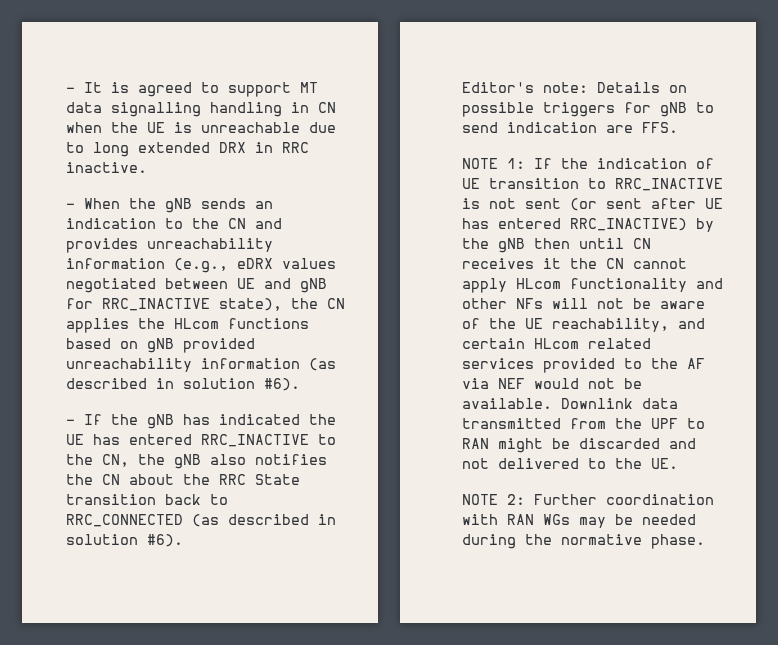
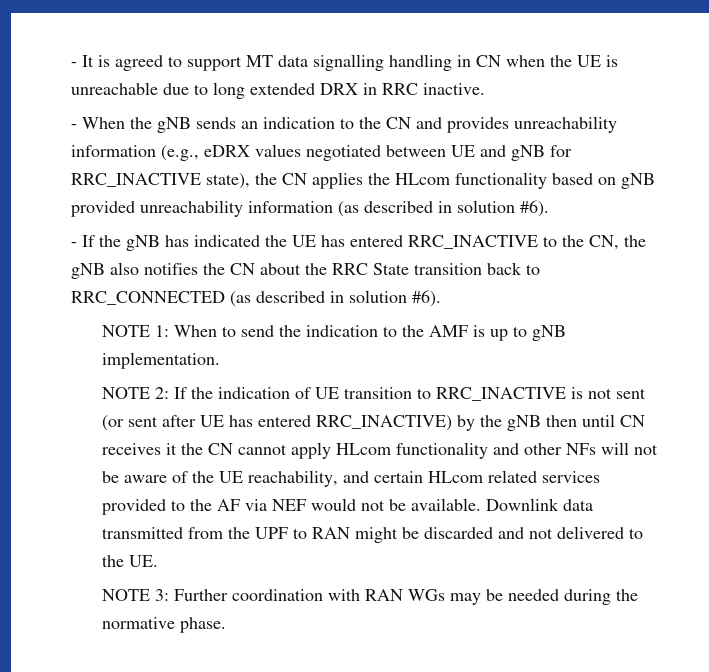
- - When the gNB sends an indication to the CN and provides unreachability information (e.g., eDRX values negotiated between UE and gNB for RRC_INACTIVE state), the CN applies the HLcom functions based on gNB provided unreachability information (as described in solution #6).
+ - When the gNB sends an indication to the CN and provides unreachability information (e.g., eDRX values negotiated between UE and gNB for RRC_INACTIVE state), the CN applies the HLcom functionality based on gNB provided unreachability information (as described in solution #6).
- Editor's note: Details on possible triggers for gNB to send indication are FFS.
- NOTE 1: If the indication of UE transition to RRC_INACTIVE is not sent (or sent after UE has entered RRC_INACTIVE) by the gNB then until CN receives it the CN cannot apply HLcom functionality and other NFs will not be aware of the UE reachability, and certain HLcom related services provided to the AF via NEF would not be available.
+ NOTE 1: When to send the indication to the AMF is up to gNB implementation.
+ NOTE 2: If the indication of UE transition to RRC_INACTIVE is not sent (or sent after UE has entered RRC_INACTIVE) by the gNB then until CN receives it the CN cannot apply HLcom functionality and other NFs will not be aware of the UE reachability, and certain HLcom related services provided to the AF via NEF would not be available.
- NOTE 2: Further coordination with RAN WGs may be needed during the normative phase.
+ NOTE 3: Further coordination with RAN WGs may be needed during the normative phase.

